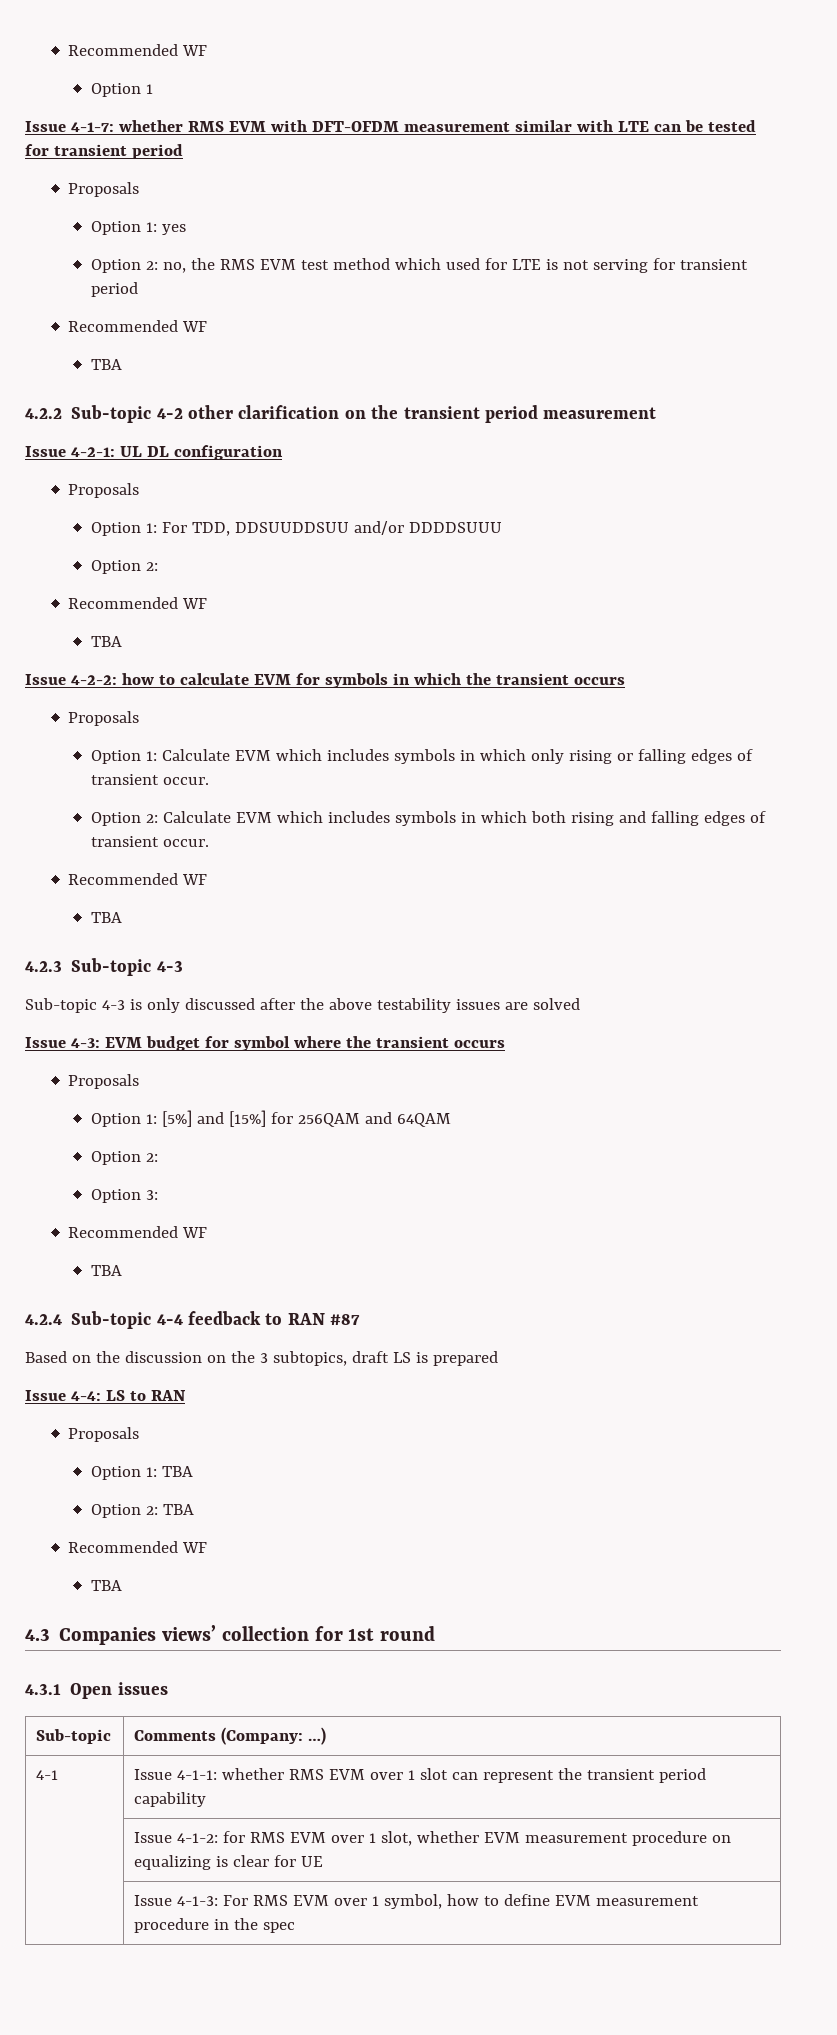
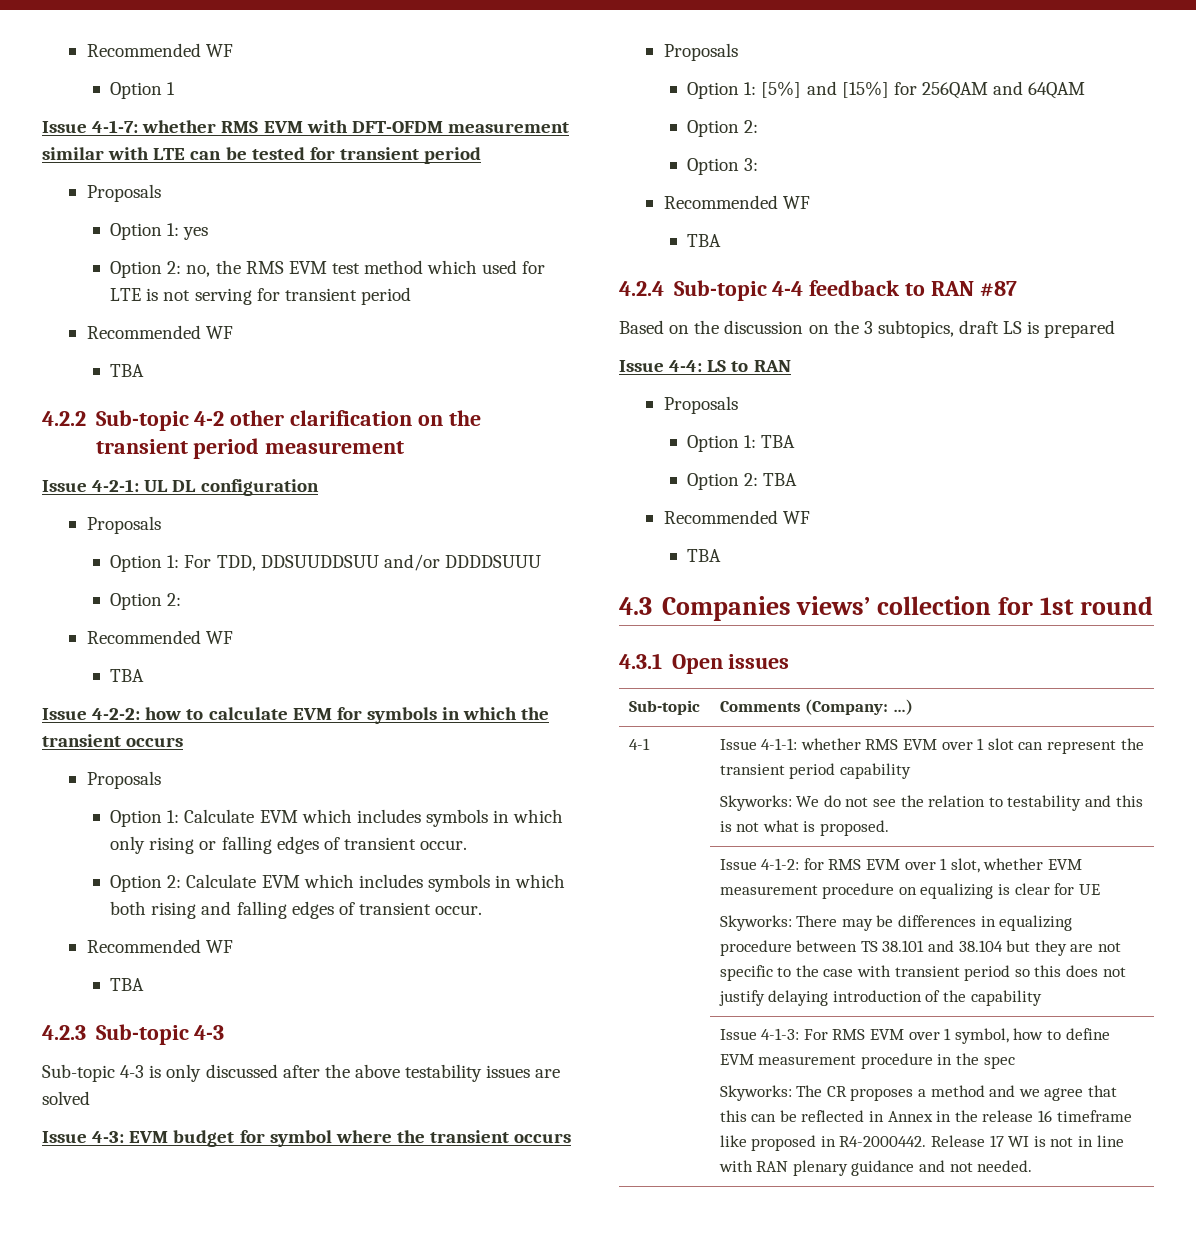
  4-1 | Issue 4-1-1: whether RMS EVM over 1 slot can represent the transient period capability
+ Skyworks: We do not see the relation to testability and this is not what is proposed.
+ Skyworks: There may be differences in equalizing procedure between TS 38.101 and 38.104 but they are not specific to the case with transient period so this does not justify delaying introduction of the capability
+ Skyworks: The CR proposes a method and we agree that this can be reflected in Annex in the release 16 timeframe like proposed in R4-2000442. Release 17 WI is not in line with RAN plenary guidance and not needed.

